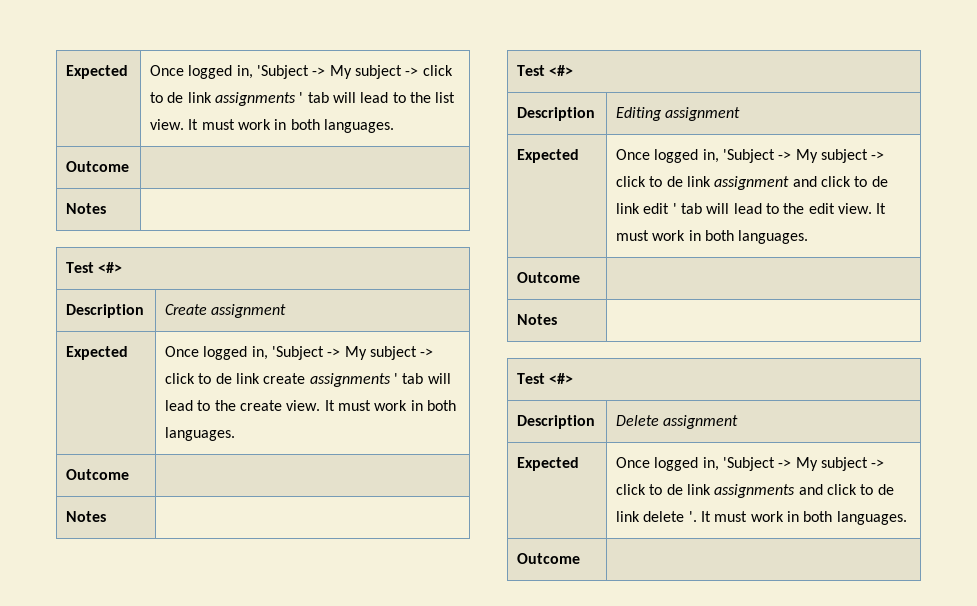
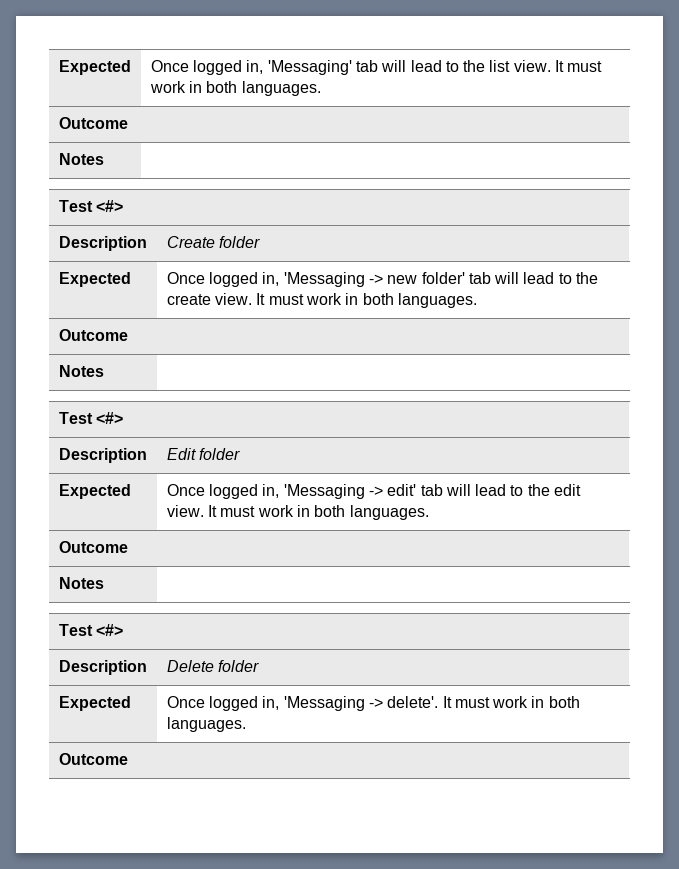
- Expected | Once logged in, 'Subject -> My subject -> click to de link assignments ' tab will lead to the list view. It must work in both languages.
+ Expected | Once logged in, 'Messaging' tab will lead to the list view. It must work in both languages.
- Description | Create assignment
- Expected | Once logged in, 'Subject -> My subject -> click to de link create assignments ' tab will lead to the create view. It must work in both languages.
+ Description | Create folder
+ Expected | Once logged in, 'Messaging -> new folder' tab will lead to the create view. It must work in both languages.
- Description | Editing assignment
- Expected | Once logged in, 'Subject -> My subject -> click to de link assignment and click to de link edit ' tab will lead to the edit view. It must work in both languages.
+ Description | Edit folder
+ Expected | Once logged in, 'Messaging -> edit' tab will lead to the edit view. It must work in both languages.
- Description | Delete assignment
- Expected | Once logged in, 'Subject -> My subject -> click to de link assignments and click to de link delete '. It must work in both languages.
+ Description | Delete folder
+ Expected | Once logged in, 'Messaging -> delete'. It must work in both languages.

